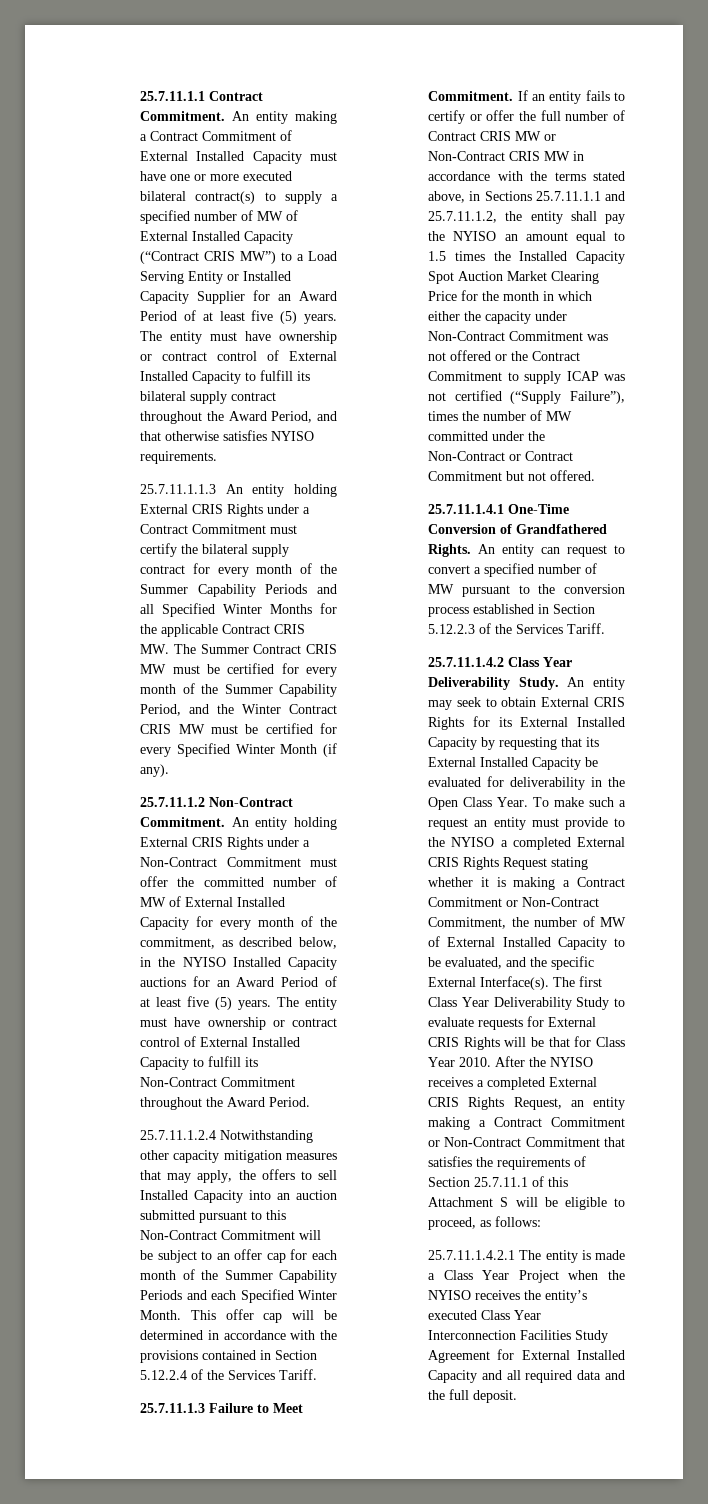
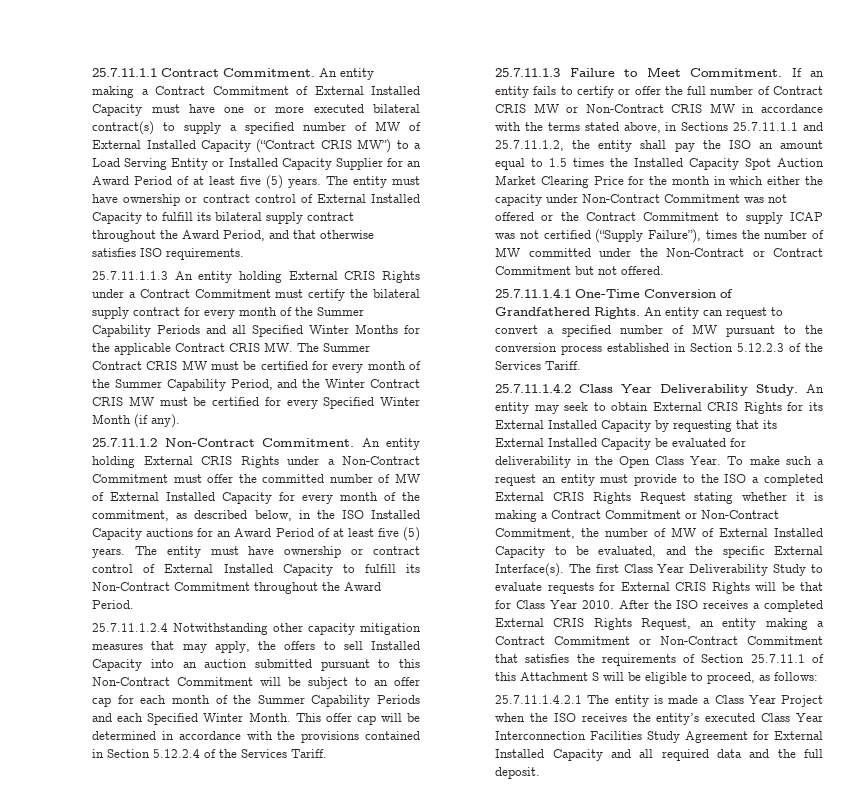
- The entity must have ownership or contract control of External Installed Capacity to fulfill its bilateral supply contract throughout the Award Period, and that otherwise satisfies NYISO requirements.
+ The entity must have ownership or contract control of External Installed Capacity to fulfill its bilateral supply contract throughout the Award Period, and that otherwise satisfies ISO requirements.
- An entity holding External CRIS Rights under a Non-Contract Commitment must offer the committed number of MW of External Installed Capacity for every month of the commitment, as described below, in the NYISO Installed Capacity auctions for an Award Period of at least five (5) years.
+ An entity holding External CRIS Rights under a Non-Contract Commitment must offer the committed number of MW of External Installed Capacity for every month of the commitment, as described below, in the ISO Installed Capacity auctions for an Award Period of at least five (5) years.
- If an entity fails to certify or offer the full number of Contract CRIS MW or Non-Contract CRIS MW in accordance with the terms stated above, in Sections 25.7.11.1.1 and 25.7.11.1.2, the entity shall pay the NYISO an amount equal to 1.5 times the Installed Capacity Spot Auction Market Clearing Price for the month in which either the capacity under Non-Contract Commitment was not offered or the Contract Commitment to supply ICAP was not certified (“Supply Failure”), times the number of MW committed under the Non-Contract or Contract Commitment but not offered.
+ If an entity fails to certify or offer the full number of Contract CRIS MW or Non-Contract CRIS MW in accordance with the terms stated above, in Sections 25.7.11.1.1 and 25.7.11.1.2, the entity shall pay the ISO an amount equal to 1.5 times the Installed Capacity Spot Auction Market Clearing Price for the month in which either the capacity under Non-Contract Commitment was not offered or the Contract Commitment to supply ICAP was not certified (“Supply Failure”), times the number of MW committed under the Non-Contract or Contract Commitment but not offered.
- To make such a request an entity must provide to the NYISO a completed External CRIS Rights Request stating whether it is making a Contract Commitment or Non-Contract Commitment, the number of MW of External Installed Capacity to be evaluated, and the specific External Interface(s).
+ To make such a request an entity must provide to the ISO a completed External CRIS Rights Request stating whether it is making a Contract Commitment or Non-Contract Commitment, the number of MW of External Installed Capacity to be evaluated, and the specific External Interface(s).
- After the NYISO receives a completed External CRIS Rights Request, an entity making a Contract Commitment or Non-Contract Commitment that satisfies the requirements of Section 25.7.11.1 of this Attachment S will be eligible to proceed, as follows:
+ After the ISO receives a completed External CRIS Rights Request, an entity making a Contract Commitment or Non-Contract Commitment that satisfies the requirements of Section 25.7.11.1 of this Attachment S will be eligible to proceed, as follows:
- 25.7.11.1.4.2.1 The entity is made a Class Year Project when the NYISO receives the entity’s executed Class Year Interconnection Facilities Study Agreement for External Installed Capacity and all required data and the full deposit.
+ 25.7.11.1.4.2.1 The entity is made a Class Year Project when the ISO receives the entity’s executed Class Year Interconnection Facilities Study Agreement for External Installed Capacity and all required data and the full deposit.

